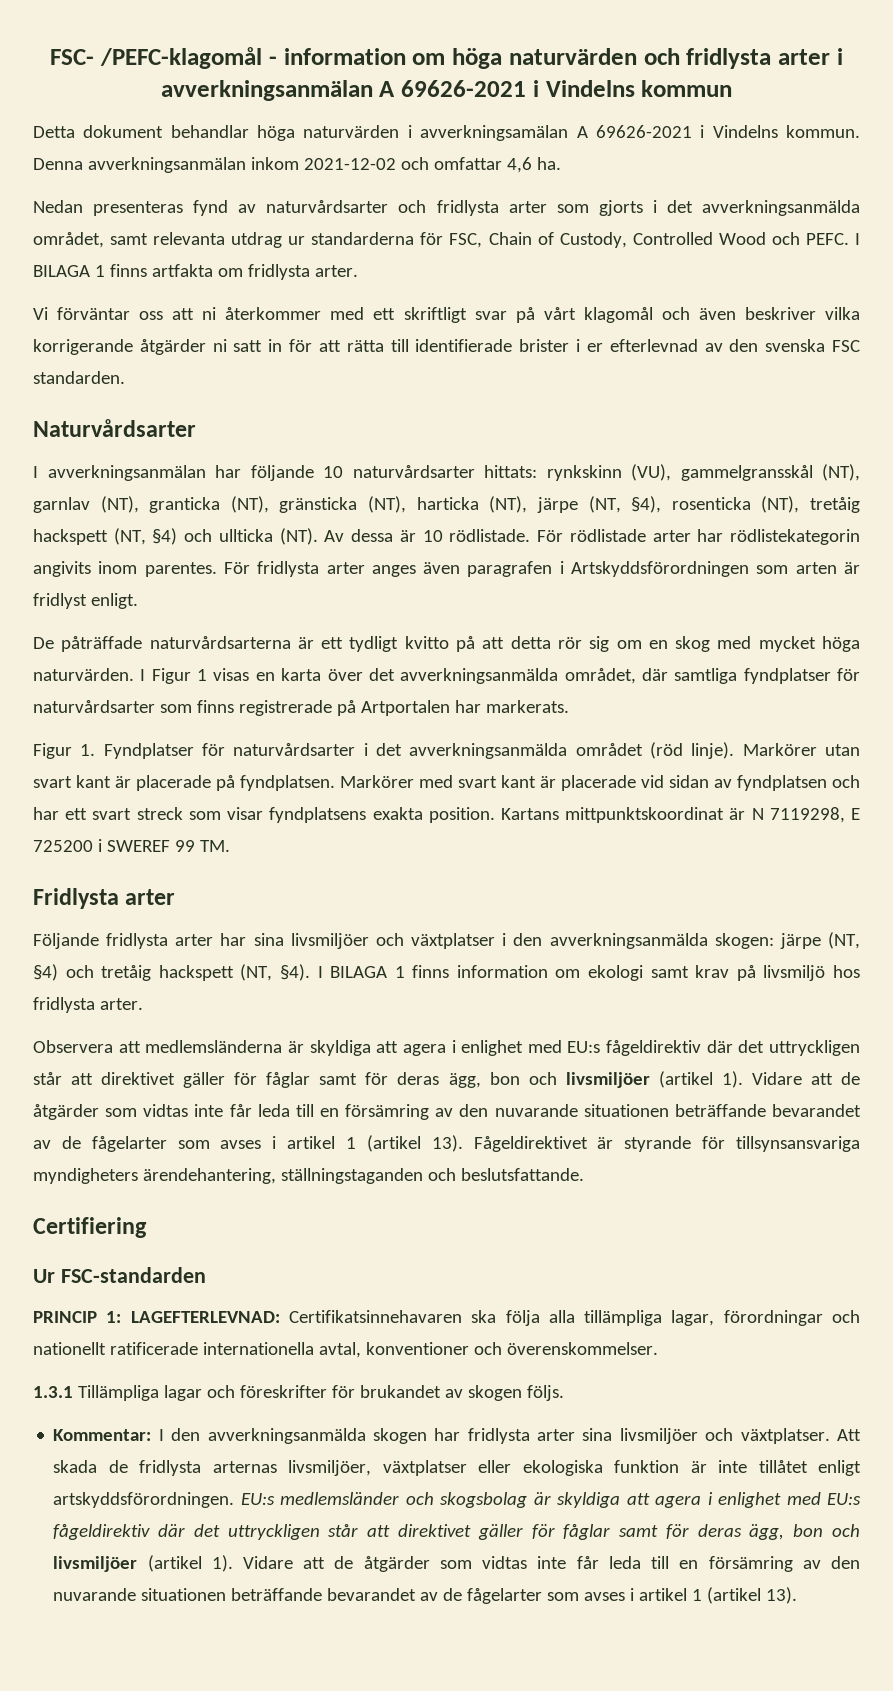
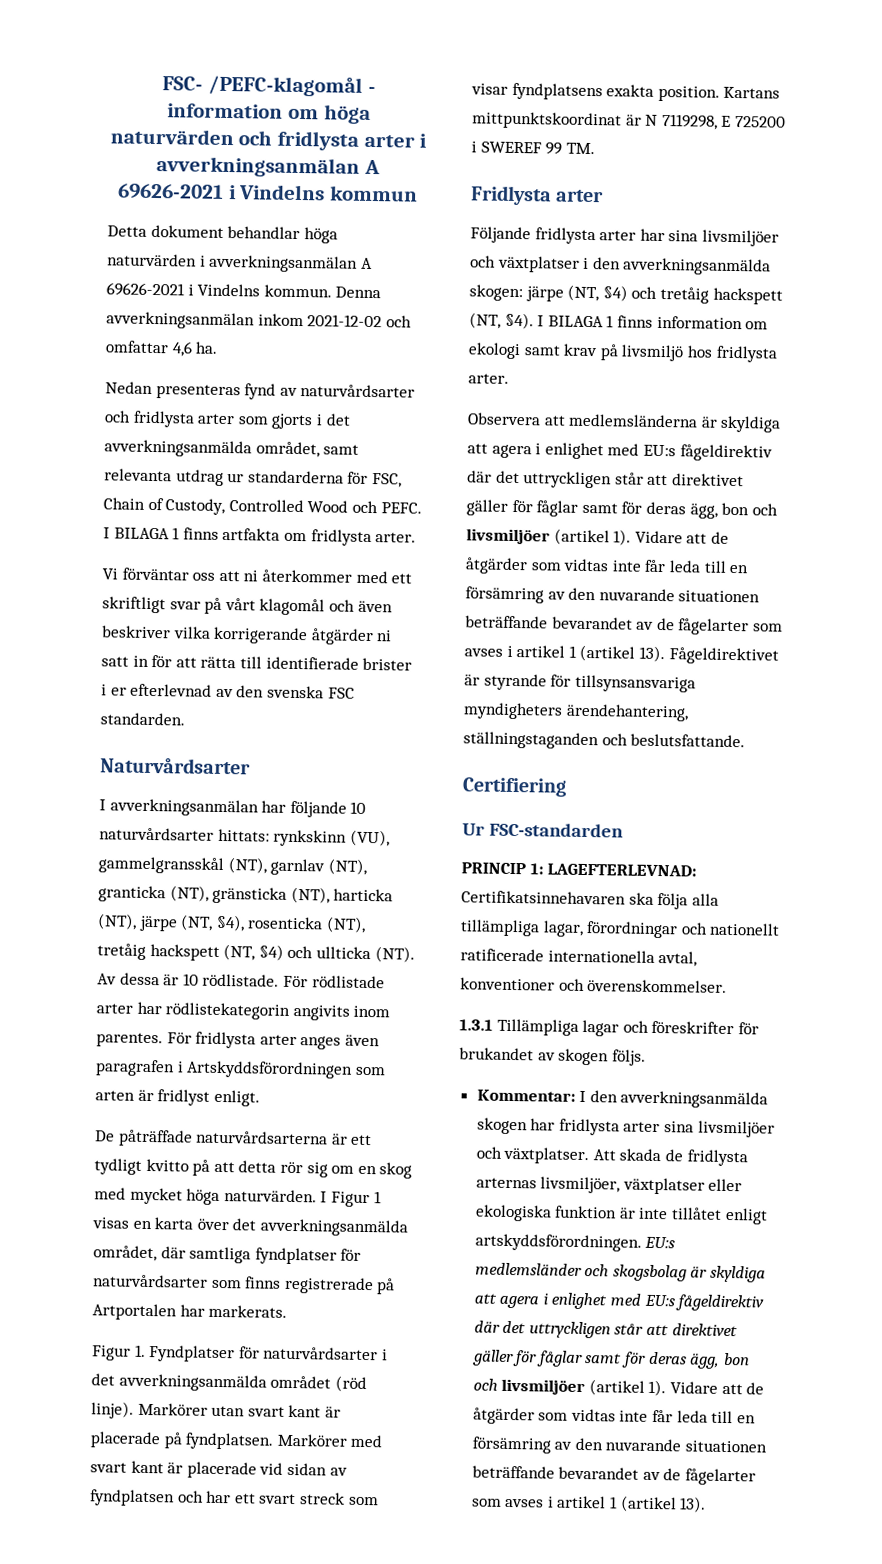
- Detta dokument behandlar höga naturvärden i avverkningsamälan A 69626-2021 i Vindelns kommun.
+ Detta dokument behandlar höga naturvärden i avverkningsanmälan A 69626-2021 i Vindelns kommun.

